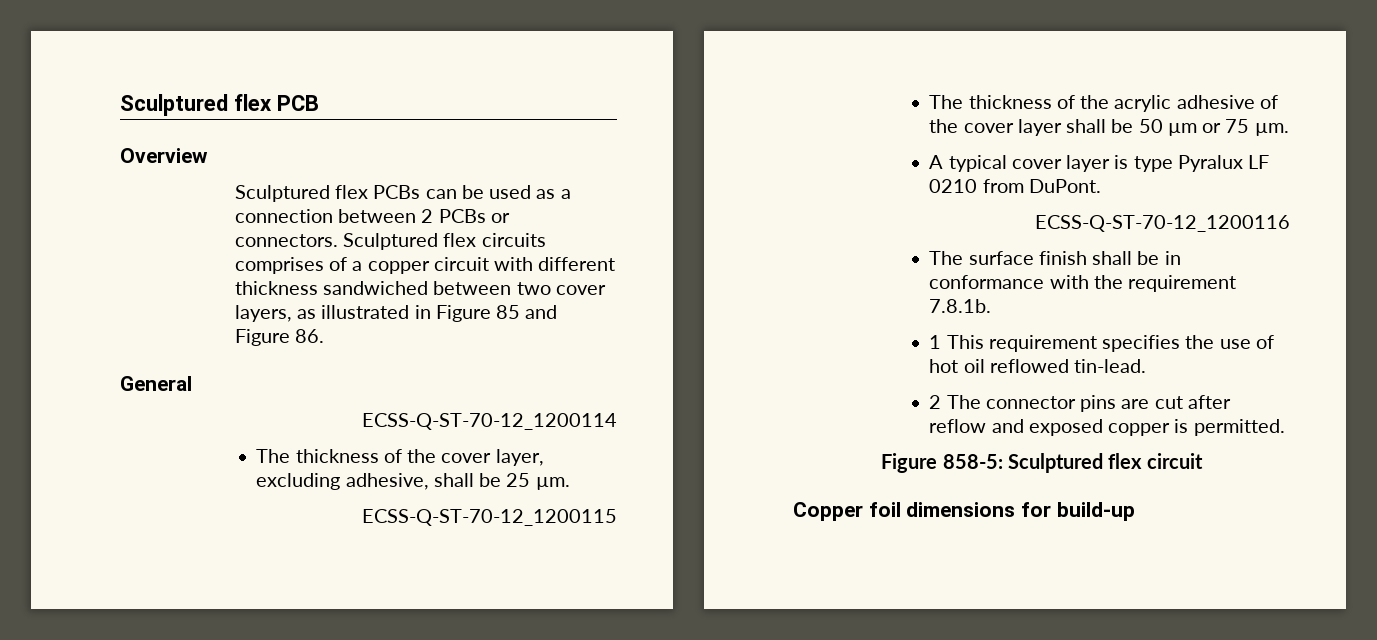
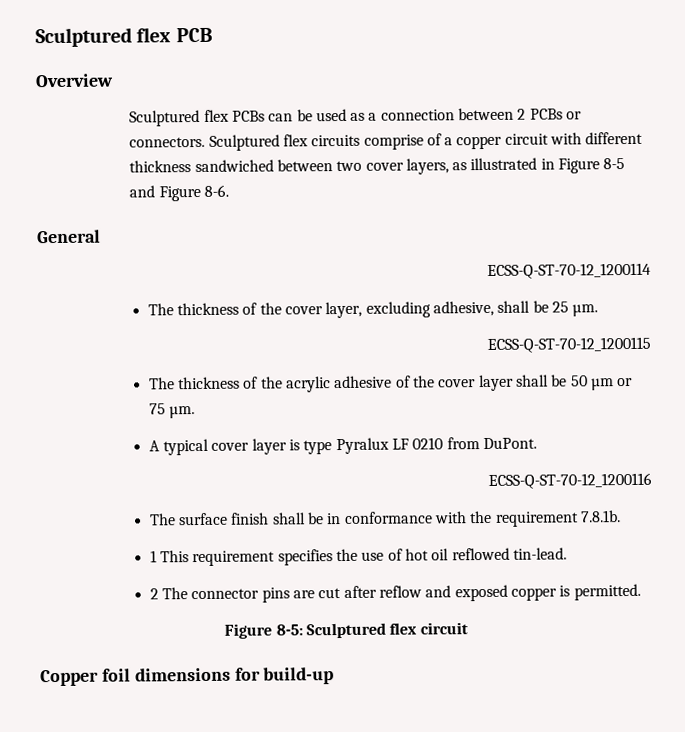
- Sculptured flex circuits comprises of a copper circuit with different thickness sandwiched between two cover layers, as illustrated in Figure 85 and Figure 86.
+ Sculptured flex circuits comprise of a copper circuit with different thickness sandwiched between two cover layers, as illustrated in Figure 8-5 and Figure 8-6.
- Figure 858-5: Sculptured flex circuit
+ Figure 8-5: Sculptured flex circuit

